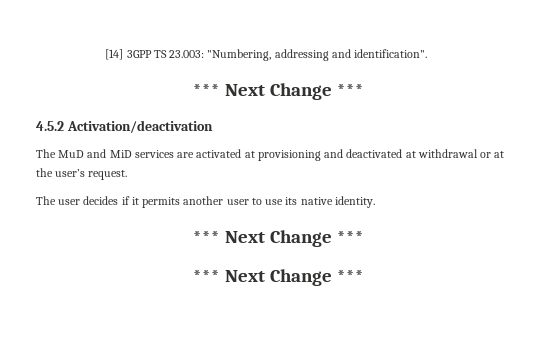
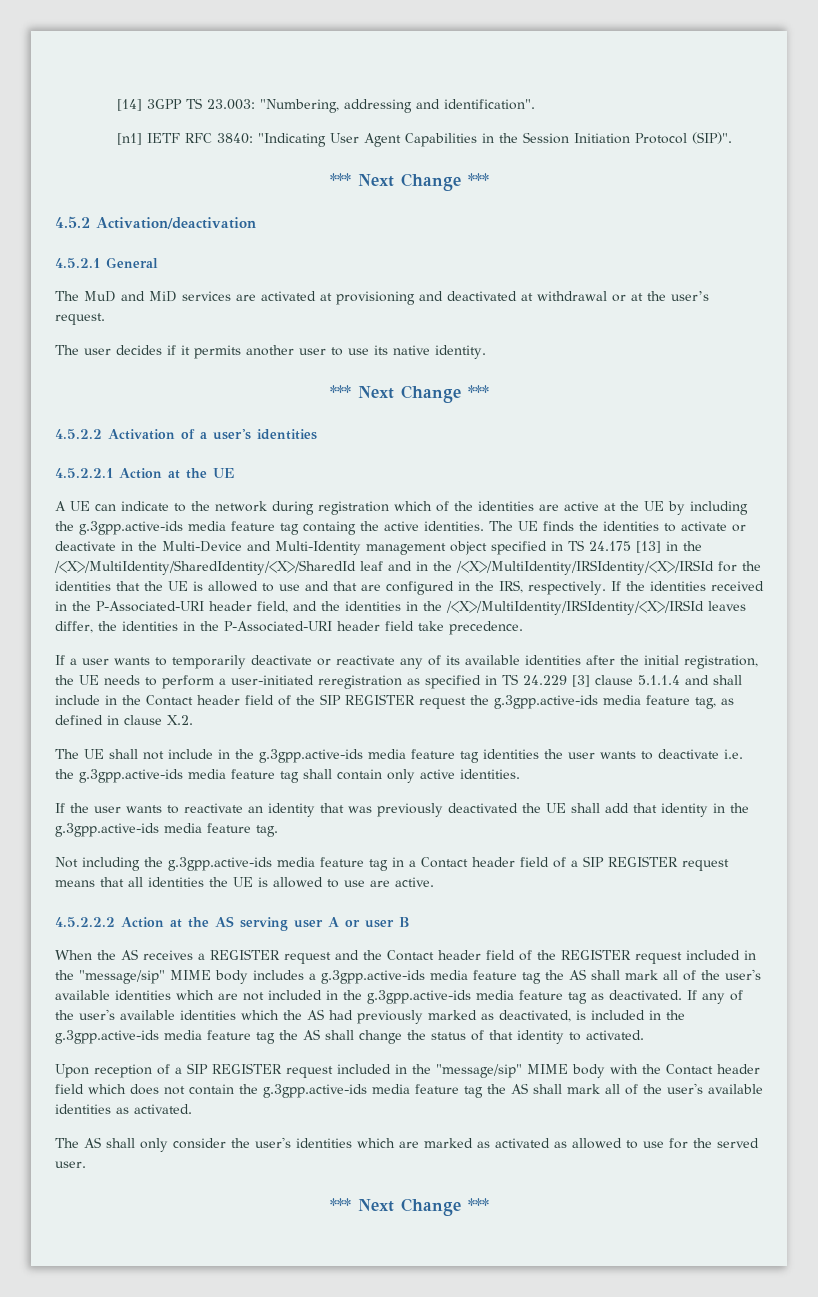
+ [n1] IETF RFC 3840: "Indicating User Agent Capabilities in the Session Initiation Protocol (SIP)".
+ 4.5.2.1 General
+ 4.5.2.2 Activation of a user's identities
+ 4.5.2.2.1 Action at the UE
+ A UE can indicate to the network during registration which of the identities are active at the UE by including the g.3gpp.active-ids media feature tag containg the active identities. The UE finds the identities to activate or deactivate in the Multi-Device and Multi-Identity management object specified in TS 24.175 [13] in the /<X>/MultiIdentity/SharedIdentity/<X>/SharedId leaf and in the /<X>/MultiIdentity/IRSIdentity/<X>/IRSId for the identities that the UE is allowed to use and that are configured in the IRS, respectively. If the identities received in the P-Associated-URI header field, and the identities in the /<X>/MultiIdentity/IRSIdentity/<X>/IRSId leaves differ, the identities in the P-Associated-URI header field take precedence.
+ If a user wants to temporarily deactivate or reactivate any of its available identities after the initial registration, the UE needs to perform a user-initiated reregistration as specified in TS 24.229 [3] clause 5.1.1.4 and shall include in the Contact header field of the SIP REGISTER request the g.3gpp.active-ids media feature tag, as defined in clause X.2.
+ The UE shall not include in the g.3gpp.active-ids media feature tag identities the user wants to deactivate i.e. the g.3gpp.active-ids media feature tag shall contain only active identities.
+ If the user wants to reactivate an identity that was previously deactivated the UE shall add that identity in the g.3gpp.active-ids media feature tag.
+ Not including the g.3gpp.active-ids media feature tag in a Contact header field of a SIP REGISTER request means that all identities the UE is allowed to use are active.
+ 4.5.2.2.2 Action at the AS serving user A or user B
+ When the AS receives a REGISTER request and the Contact header field of the REGISTER request included in the "message/sip" MIME body includes a g.3gpp.active-ids media feature tag the AS shall mark all of the user's available identities which are not included in the g.3gpp.active-ids media feature tag as deactivated. If any of the user's available identities which the AS had previously marked as deactivated, is included in the g.3gpp.active-ids media feature tag the AS shall change the status of that identity to activated.
+ Upon reception of a SIP REGISTER request included in the "message/sip" MIME body with the Contact header field which does not contain the g.3gpp.active-ids media feature tag the AS shall mark all of the user's available identities as activated.
+ The AS shall only consider the user's identities which are marked as activated as allowed to use for the served user.

